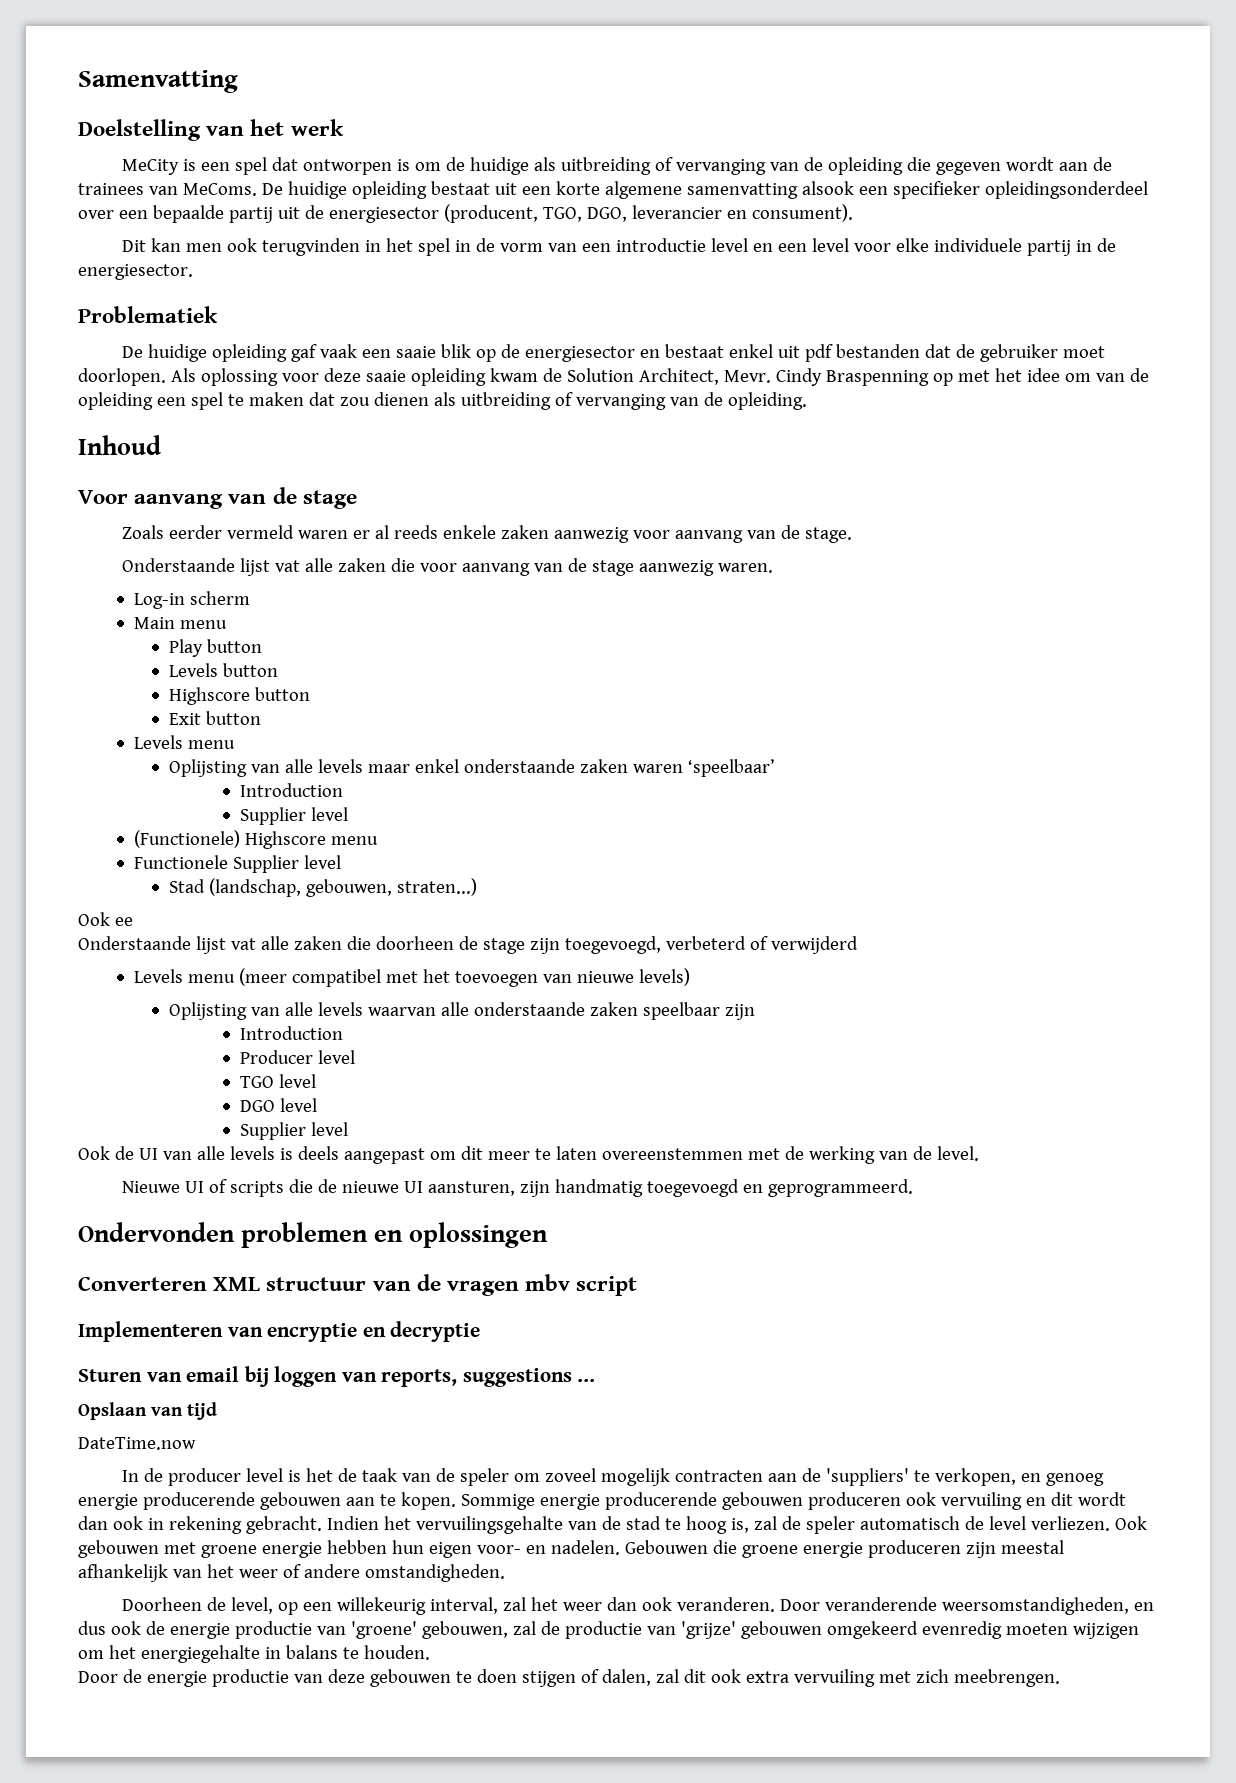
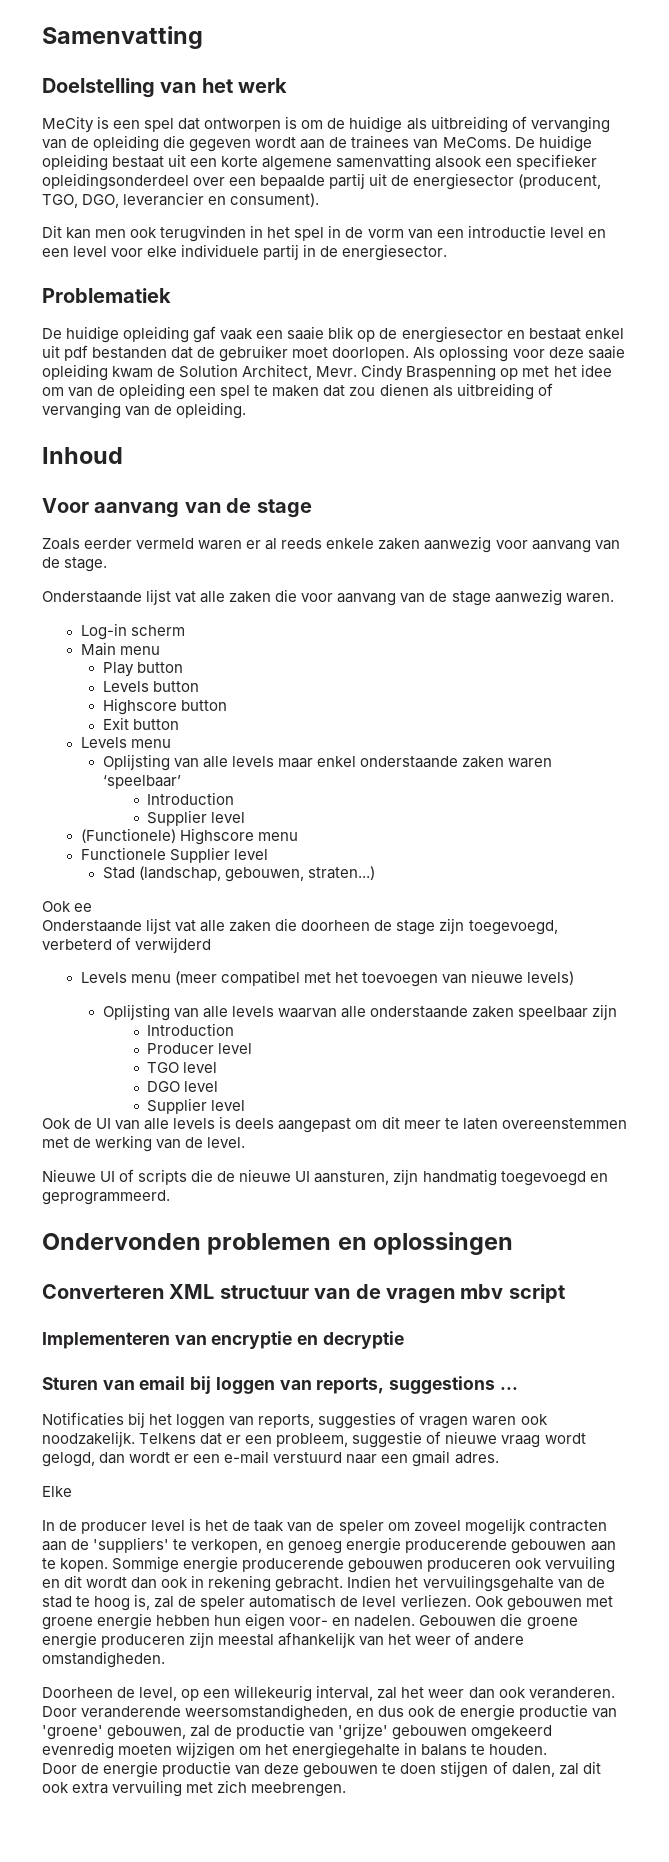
- Opslaan van tijd
- DateTime.now
+ Notificaties bij het loggen van reports, suggesties of vragen waren ook noodzakelijk. Telkens dat er een probleem, suggestie of nieuwe vraag wordt gelogd, dan wordt er een e-mail verstuurd naar een gmail adres.
+ Elke

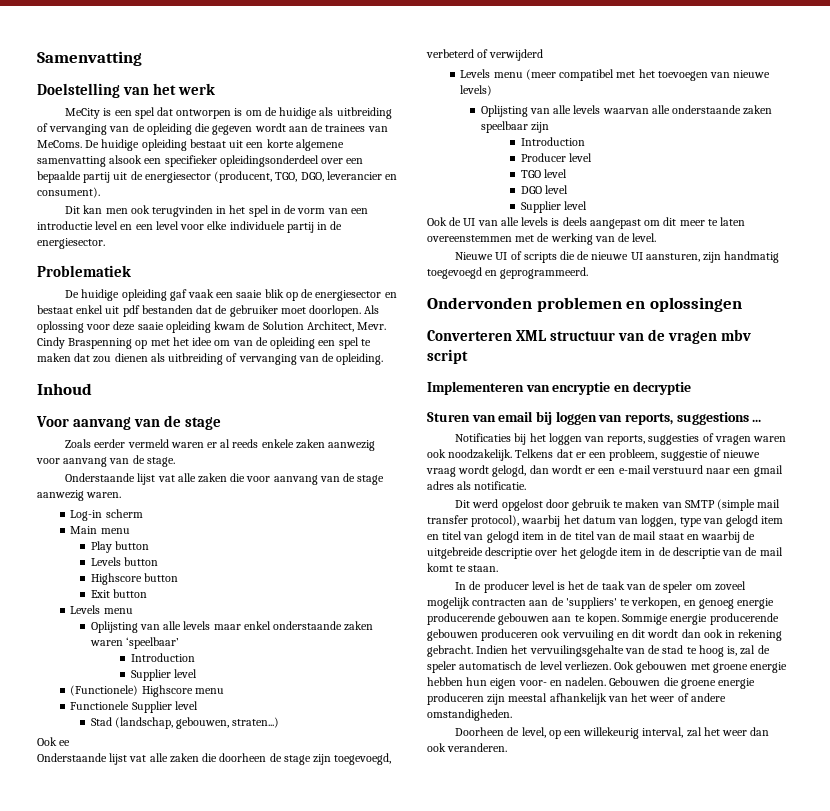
- Telkens dat er een probleem, suggestie of nieuwe vraag wordt gelogd, dan wordt er een e-mail verstuurd naar een gmail adres.
- Elke
+ Telkens dat er een probleem, suggestie of nieuwe vraag wordt gelogd, dan wordt er een e-mail verstuurd naar een gmail adres als notificatie.
+ Dit werd opgelost door gebruik te maken van SMTP (simple mail transfer protocol), waarbij het datum van loggen, type van gelogd item en titel van gelogd item in de titel van de mail staat en waarbij de uitgebreide descriptie over het gelogde item in de descriptie van de mail komt te staan.
- Door veranderende weersomstandigheden, en dus ook de energie productie van 'groene' gebouwen, zal de productie van 'grijze' gebouwen omgekeerd evenredig moeten wijzigen om het energiegehalte in balans te houden.
- Door de energie productie van deze gebouwen te doen stijgen of dalen, zal dit ook extra vervuiling met zich meebrengen.

